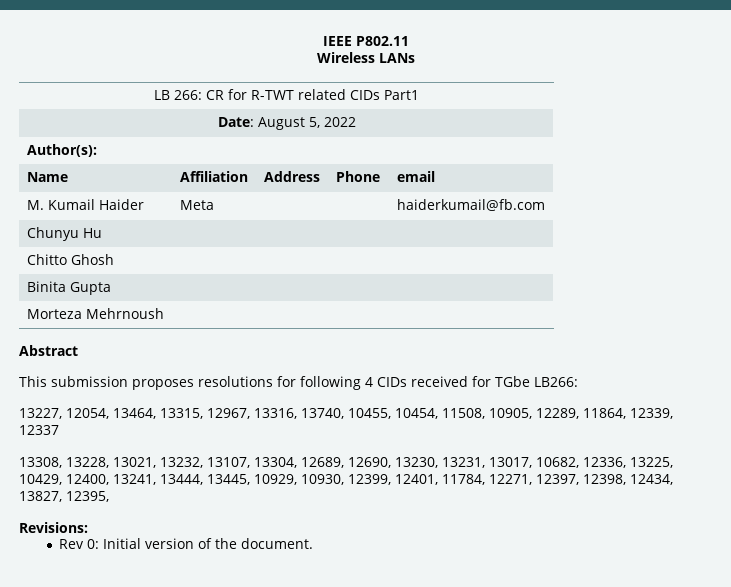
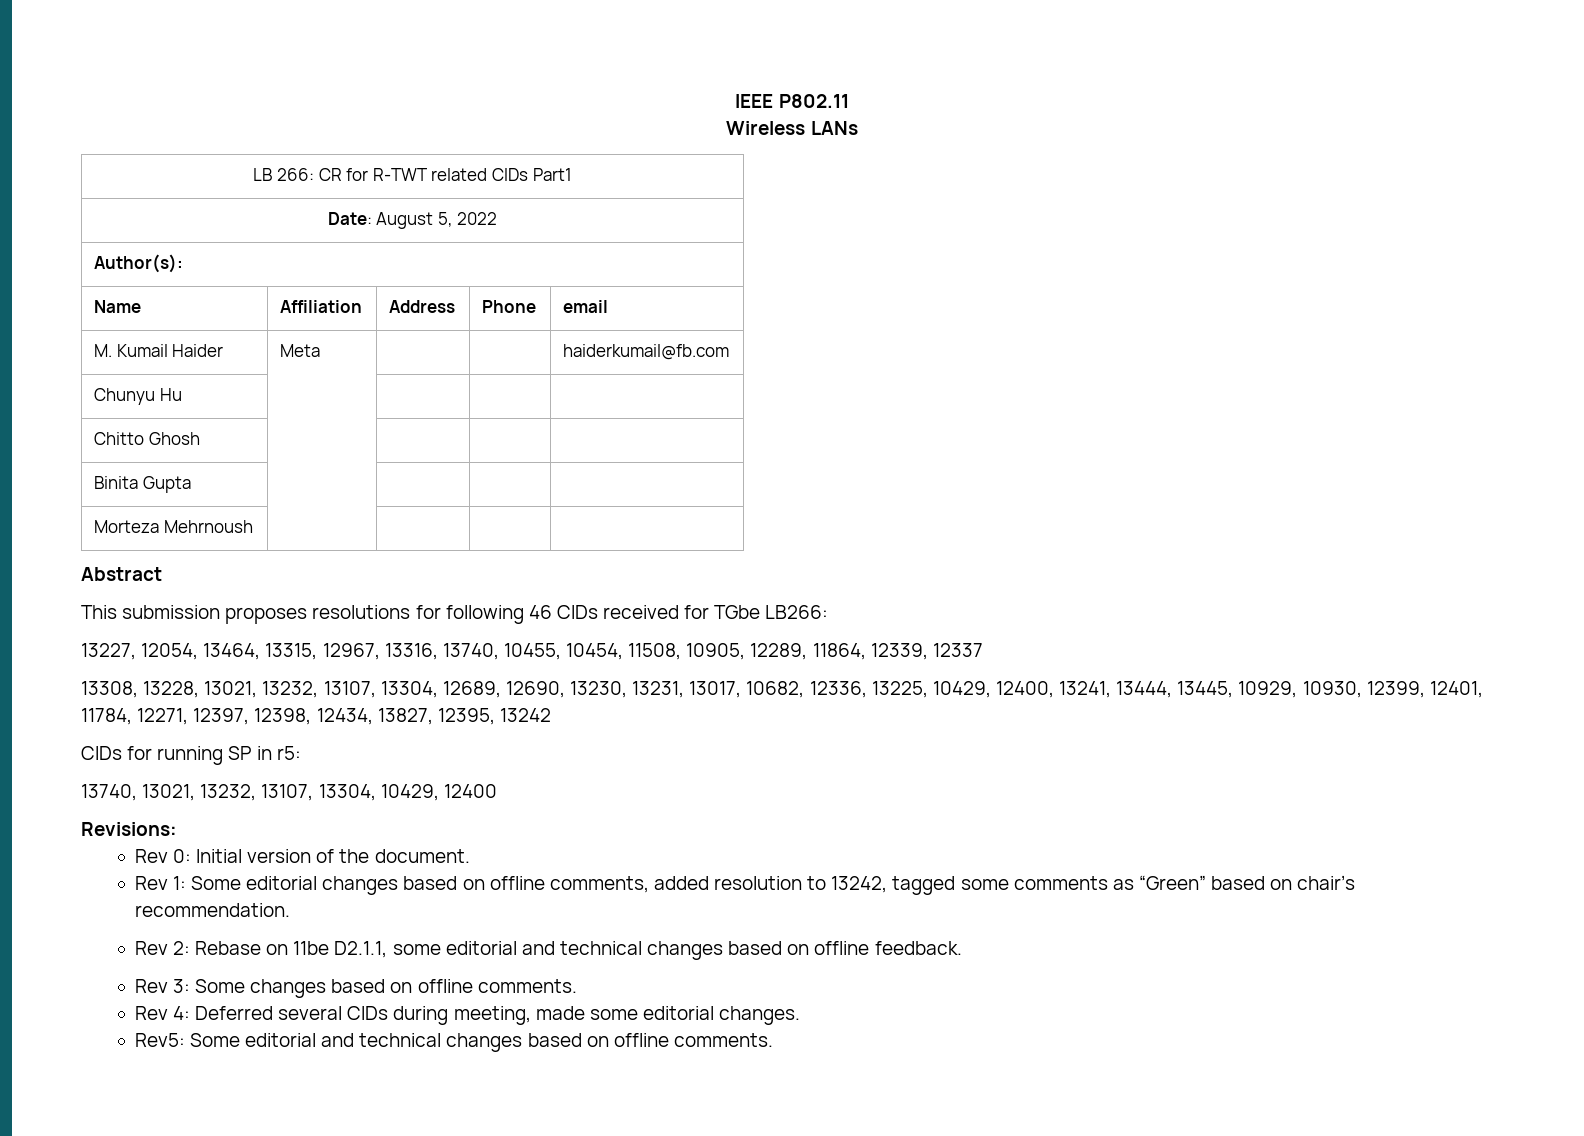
- This submission proposes resolutions for following 4 CIDs received for TGbe LB266:
+ This submission proposes resolutions for following 46 CIDs received for TGbe LB266:
- 13308, 13228, 13021, 13232, 13107, 13304, 12689, 12690, 13230, 13231, 13017, 10682, 12336, 13225, 10429, 12400, 13241, 13444, 13445, 10929, 10930, 12399, 12401, 11784, 12271, 12397, 12398, 12434, 13827, 12395,
+ 13308, 13228, 13021, 13232, 13107, 13304, 12689, 12690, 13230, 13231, 13017, 10682, 12336, 13225, 10429, 12400, 13241, 13444, 13445, 10929, 10930, 12399, 12401, 11784, 12271, 12397, 12398, 12434, 13827, 12395, 13242
+ CIDs for running SP in r5:
+ 13740, 13021, 13232, 13107, 13304, 10429, 12400
+ Rev 1: Some editorial changes based on offline comments, added resolution to 13242, tagged some comments as “Green” based on chair’s recommendation.
+ Rev 2: Rebase on 11be D2.1.1, some editorial and technical changes based on offline feedback.
+ Rev 3: Some changes based on offline comments.
+ Rev 4: Deferred several CIDs during meeting, made some editorial changes.
+ Rev5: Some editorial and technical changes based on offline comments.

